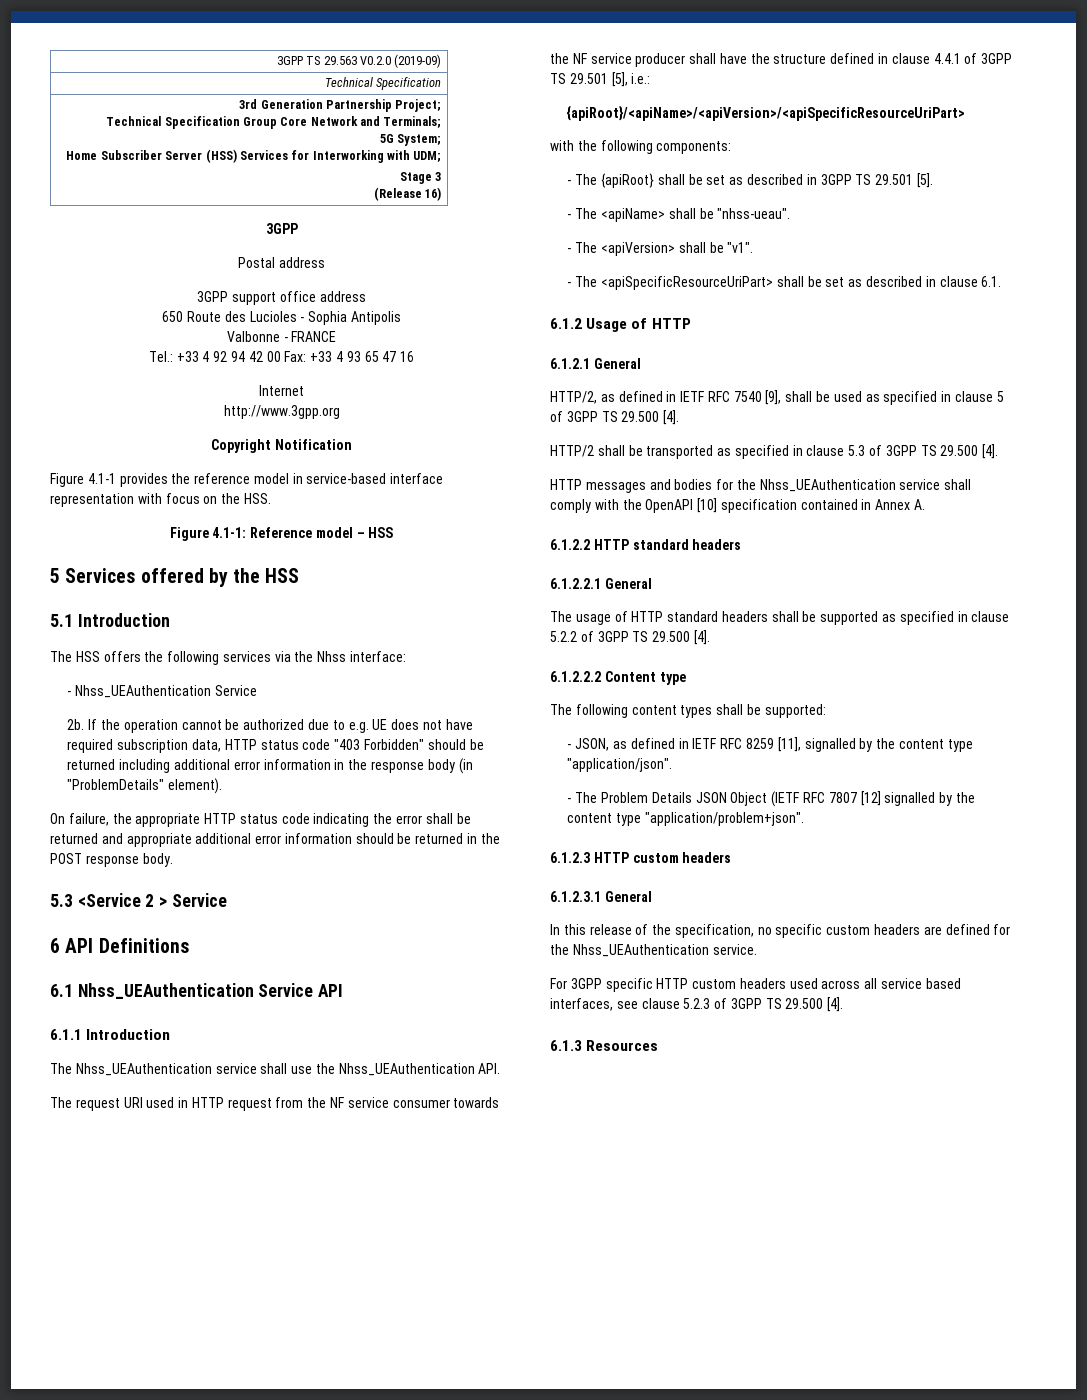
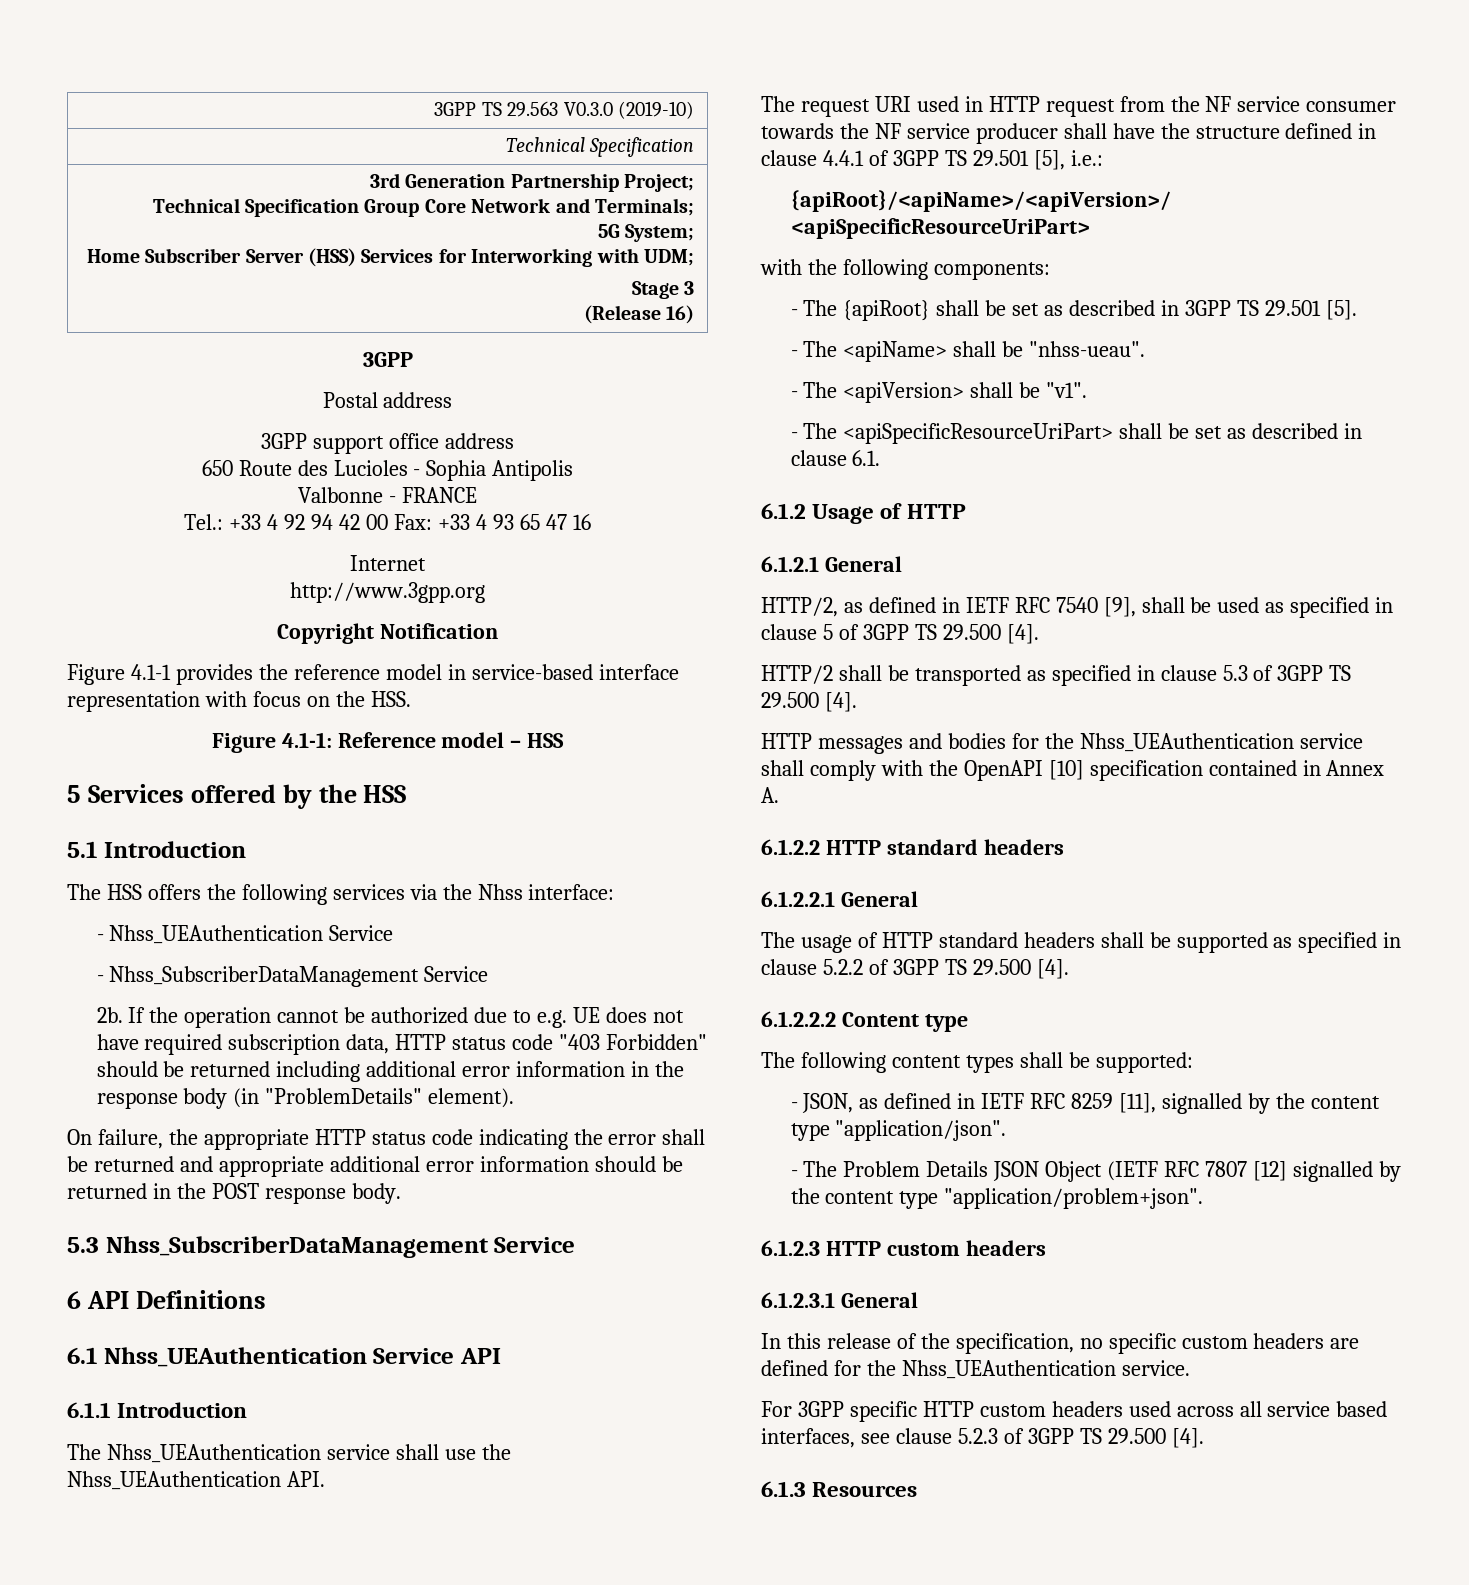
- 3GPP TS 29.563 V0.2.0 (2019-09)
+ 3GPP TS 29.563 V0.3.0 (2019-10)
+ - Nhss_SubscriberDataManagement Service
- 5.3 <Service 2 > Service
+ 5.3 Nhss_SubscriberDataManagement Service

